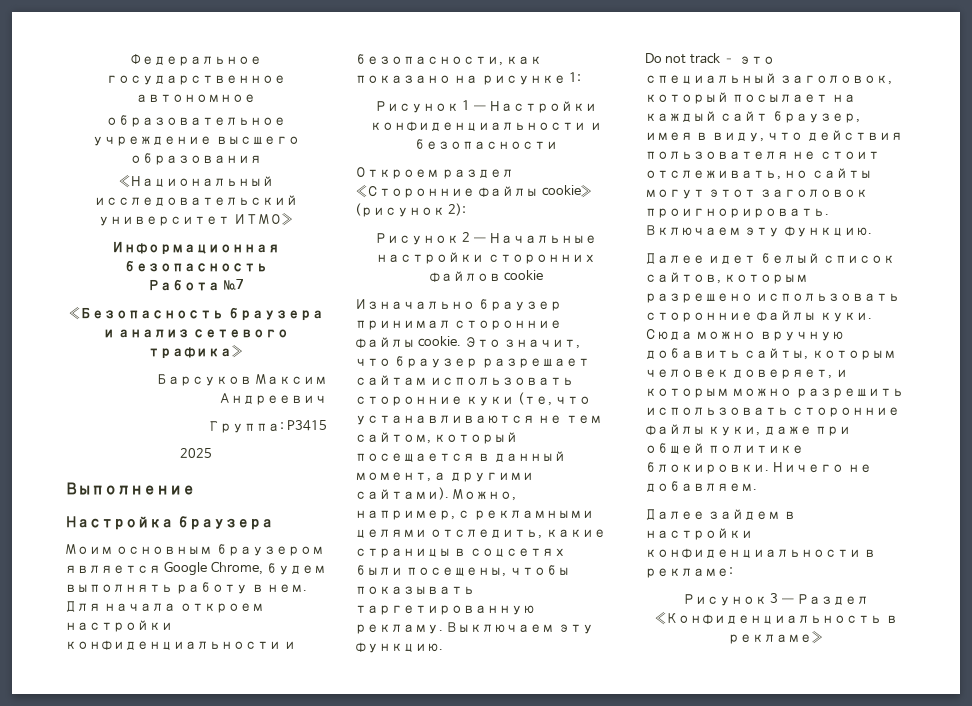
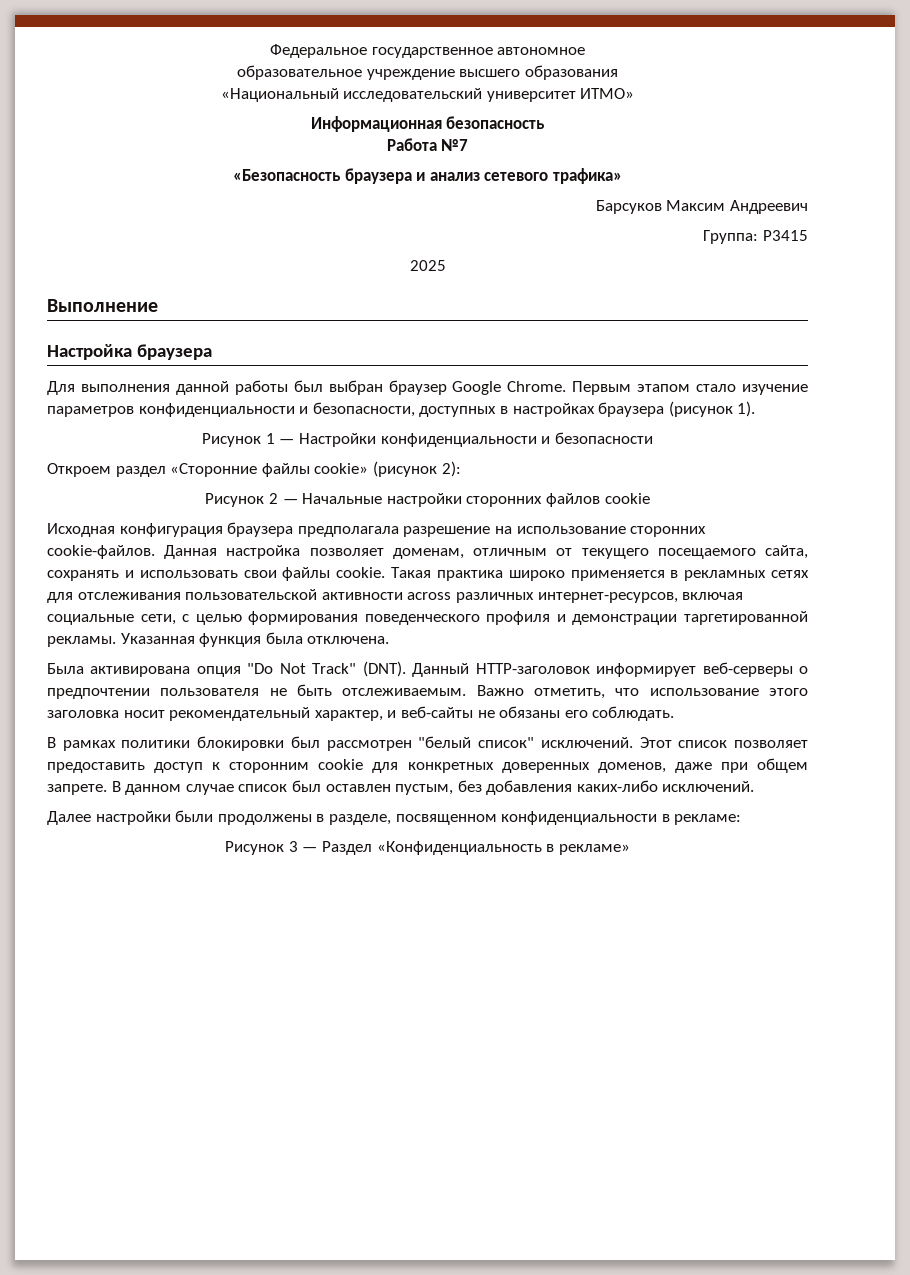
- Моим основным браузером является Google Chrome, будем выполнять работу в нем. Для начала откроем настройки конфиденциальности и безопасности, как показано на рисунке 1:
+ Для выполнения данной работы был выбран браузер Google Chrome. Первым этапом стало изучение параметров конфиденциальности и безопасности, доступных в настройках браузера (рисунок 1).
- Изначально браузер принимал сторонние файлы cookie. Это значит, что браузер разрешает сайтам использовать сторонние куки (те, что устанавливаются не тем сайтом, который посещается в данный момент, а другими сайтами). Можно, например, с рекламными целями отследить, какие страницы в соцсетях были посещены, чтобы показывать таргетированную рекламу. Выключаем эту функцию.
- Do not track – это специальный заголовок, который посылает на каждый сайт браузер, имея в виду, что действия пользователя не стоит отслеживать, но сайты могут этот заголовок проигнорировать. Включаем эту функцию.
- Далее идет белый список сайтов, которым разрешено использовать сторонние файлы куки. Сюда можно вручную добавить сайты, которым человек доверяет, и которым можно разрешить использовать сторонние файлы куки, даже при общей политике блокировки. Ничего не добавляем.
- Далее зайдем в настройки конфиденциальности в рекламе:
+ Исходная конфигурация браузера предполагала разрешение на использование сторонних cookie-файлов. Данная настройка позволяет доменам, отличным от текущего посещаемого сайта, сохранять и использовать свои файлы cookie. Такая практика широко применяется в рекламных сетях для отслеживания пользовательской активности across различных интернет-ресурсов, включая социальные сети, с целью формирования поведенческого профиля и демонстрации таргетированной рекламы. Указанная функция была отключена.
+ Была активирована опция "Do Not Track" (DNT). Данный HTTP-заголовок информирует веб-серверы о предпочтении пользователя не быть отслеживаемым. Важно отметить, что использование этого заголовка носит рекомендательный характер, и веб-сайты не обязаны его соблюдать.
+ В рамках политики блокировки был рассмотрен "белый список" исключений. Этот список позволяет предоставить доступ к сторонним cookie для конкретных доверенных доменов, даже при общем запрете. В данном случае список был оставлен пустым, без добавления каких-либо исключений.
+ Далее настройки были продолжены в разделе, посвященном конфиденциальности в рекламе:

